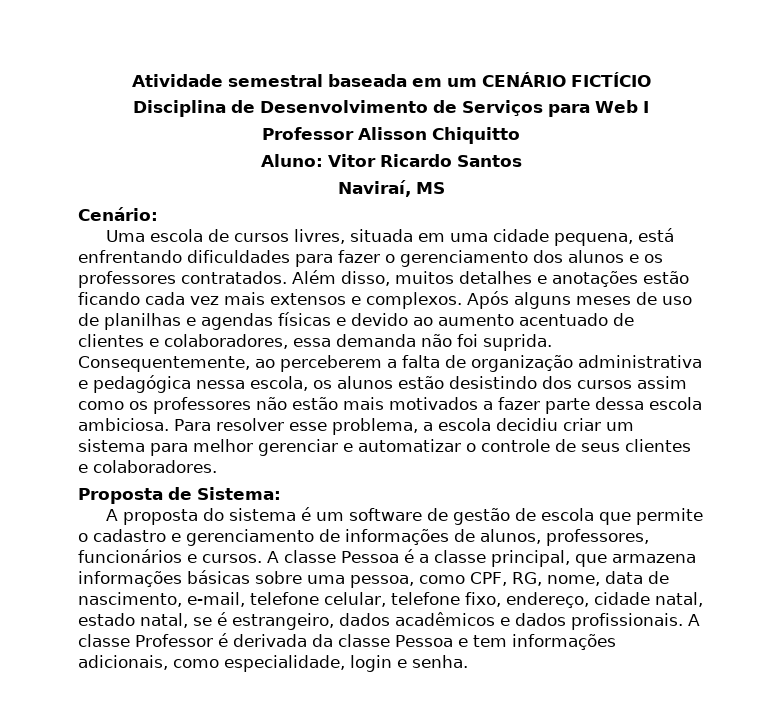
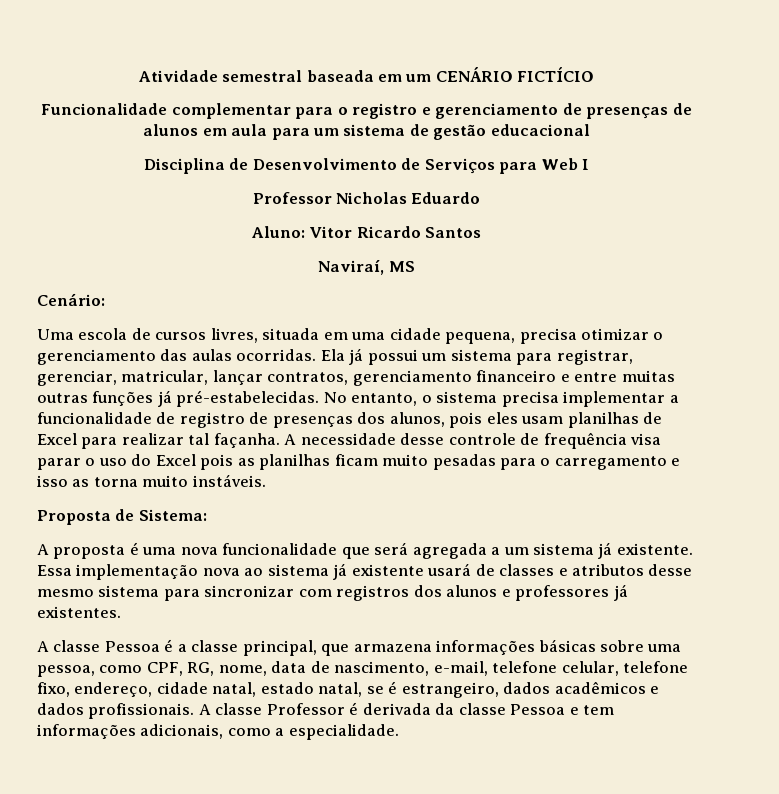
+ Funcionalidade complementar para o registro e gerenciamento de presenças de alunos em aula para um sistema de gestão educacional
- Professor Alisson Chiquitto
+ Professor Nicholas Eduardo
- Uma escola de cursos livres, situada em uma cidade pequena, está enfrentando dificuldades para fazer o gerenciamento dos alunos e os professores contratados. Além disso, muitos detalhes e anotações estão ficando cada vez mais extensos e complexos. Após alguns meses de uso de planilhas e agendas físicas e devido ao aumento acentuado de clientes e colaboradores, essa demanda não foi suprida. Consequentemente, ao perceberem a falta de organização administrativa e pedagógica nessa escola, os alunos estão desistindo dos cursos assim como os professores não estão mais motivados a fazer parte dessa escola ambiciosa. Para resolver esse problema, a escola decidiu criar um sistema para melhor gerenciar e automatizar o controle de seus clientes e colaboradores.
+ Uma escola de cursos livres, situada em uma cidade pequena, precisa otimizar o gerenciamento das aulas ocorridas. Ela já possui um sistema para registrar, gerenciar, matricular, lançar contratos, gerenciamento financeiro e entre muitas outras funções já pré-estabelecidas. No entanto, o sistema precisa implementar a funcionalidade de registro de presenças dos alunos, pois eles usam planilhas de Excel para realizar tal façanha. A necessidade desse controle de frequência visa parar o uso do Excel pois as planilhas ficam muito pesadas para o carregamento e isso as torna muito instáveis.
- A proposta do sistema é um software de gestão de escola que permite o cadastro e gerenciamento de informações de alunos, professores, funcionários e cursos. A classe Pessoa é a classe principal, que armazena informações básicas sobre uma pessoa, como CPF, RG, nome, data de nascimento, e-mail, telefone celular, telefone fixo, endereço, cidade natal, estado natal, se é estrangeiro, dados acadêmicos e dados profissionais.
+ A proposta é uma nova funcionalidade que será agregada a um sistema já existente. Essa implementação nova ao sistema já existente usará de classes e atributos desse mesmo sistema para sincronizar com registros dos alunos e professores já existentes.
+ A classe Pessoa é a classe principal, que armazena informações básicas sobre uma pessoa, como CPF, RG, nome, data de nascimento, e-mail, telefone celular, telefone fixo, endereço, cidade natal, estado natal, se é estrangeiro, dados acadêmicos e dados profissionais.
- A classe Professor é derivada da classe Pessoa e tem informações adicionais, como especialidade, login e senha.
+ A classe Professor é derivada da classe Pessoa e tem informações adicionais, como a especialidade.

